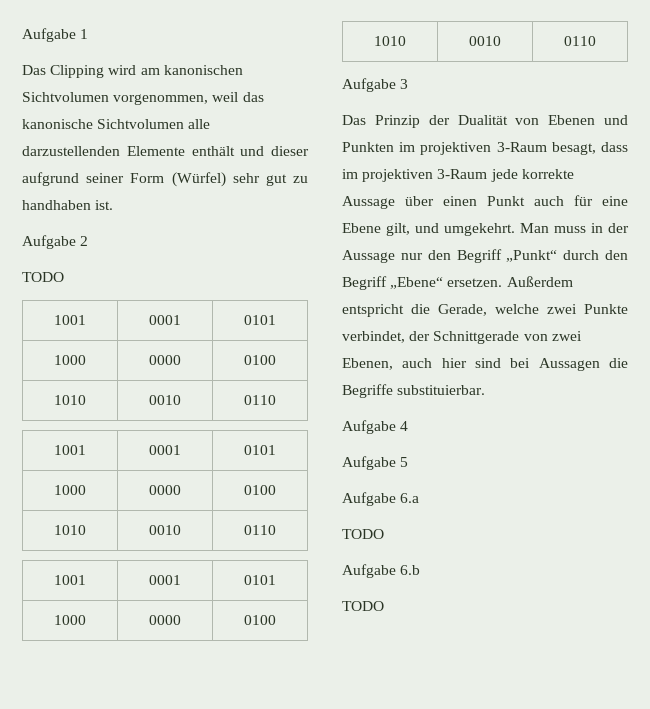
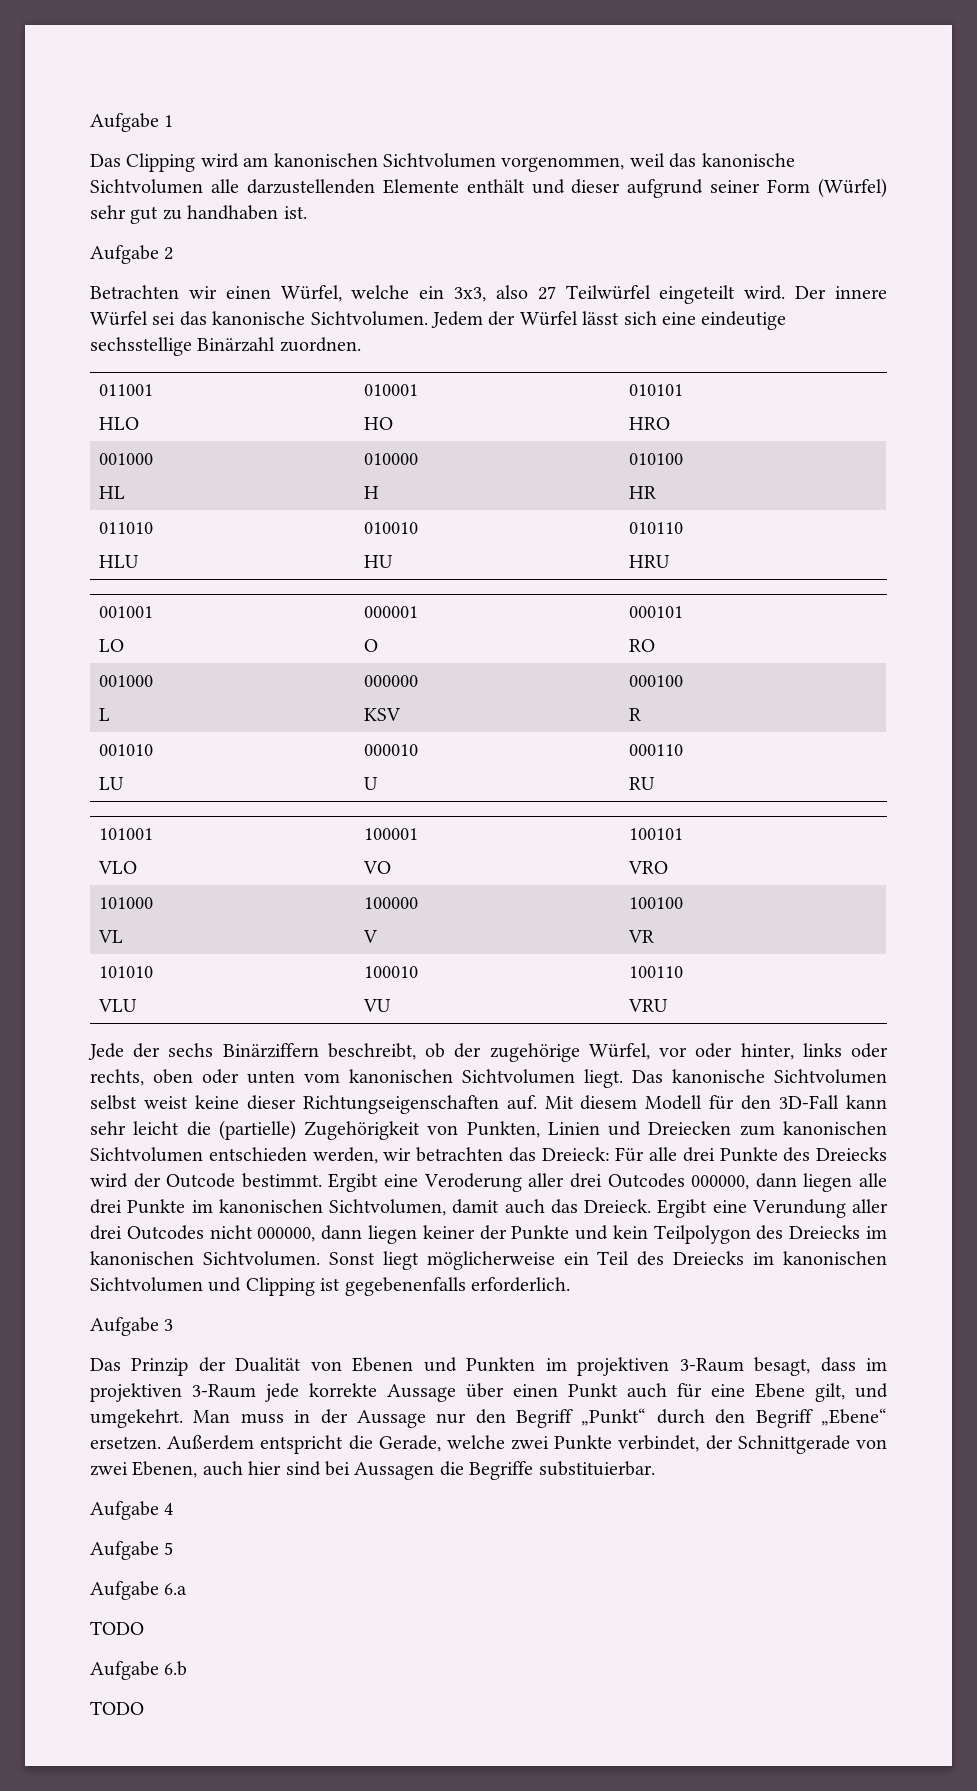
  Aufgabe 2
- TODO
- 1001 | 0001 | 0101
- 1000 | 0000 | 0100
- 1010 | 0010 | 0110
- 1001 | 0001 | 0101
- 1000 | 0000 | 0100
- 1010 | 0010 | 0110
- 1001 | 0001 | 0101
- 1000 | 0000 | 0100
- 1010 | 0010 | 0110
+ Betrachten wir einen Würfel, welche ein 3x3, also 27 Teilwürfel eingeteilt wird. Der innere Würfel sei das kanonische Sichtvolumen. Jedem der Würfel lässt sich eine eindeutige sechsstellige Binärzahl zuordnen.
+ 011001
+ HLO | 010001
+ HO | 010101
+ HRO
+ 001000
+ HL | 010000
+ H | 010100
+ HR
+ 011010
+ HLU | 010010
+ HU | 010110
+ HRU
+ 001001
+ LO | 000001
+ O | 000101
+ RO
+ 001000
+ L | 000000
+ KSV | 000100
+ R
+ 001010
+ LU | 000010
+ U | 000110
+ RU
+ 101001
+ VLO | 100001
+ VO | 100101
+ VRO
+ 101000
+ VL | 100000
+ V | 100100
+ VR
+ 101010
+ VLU | 100010
+ VU | 100110
+ VRU
+ Jede der sechs Binärziffern beschreibt, ob der zugehörige Würfel, vor oder hinter, links oder rechts, oben oder unten vom kanonischen Sichtvolumen liegt. Das kanonische Sichtvolumen selbst weist keine dieser Richtungseigenschaften auf. Mit diesem Modell für den 3D-Fall kann sehr leicht die (partielle) Zugehörigkeit von Punkten, Linien und Dreiecken zum kanonischen Sichtvolumen entschieden werden, wir betrachten das Dreieck: Für alle drei Punkte des Dreiecks wird der Outcode bestimmt. Ergibt eine Veroderung aller drei Outcodes 000000, dann liegen alle drei Punkte im kanonischen Sichtvolumen, damit auch das Dreieck. Ergibt eine Verundung aller drei Outcodes nicht 000000, dann liegen keiner der Punkte und kein Teilpolygon des Dreiecks im kanonischen Sichtvolumen. Sonst liegt möglicherweise ein Teil des Dreiecks im kanonischen Sichtvolumen und Clipping ist gegebenenfalls erforderlich.

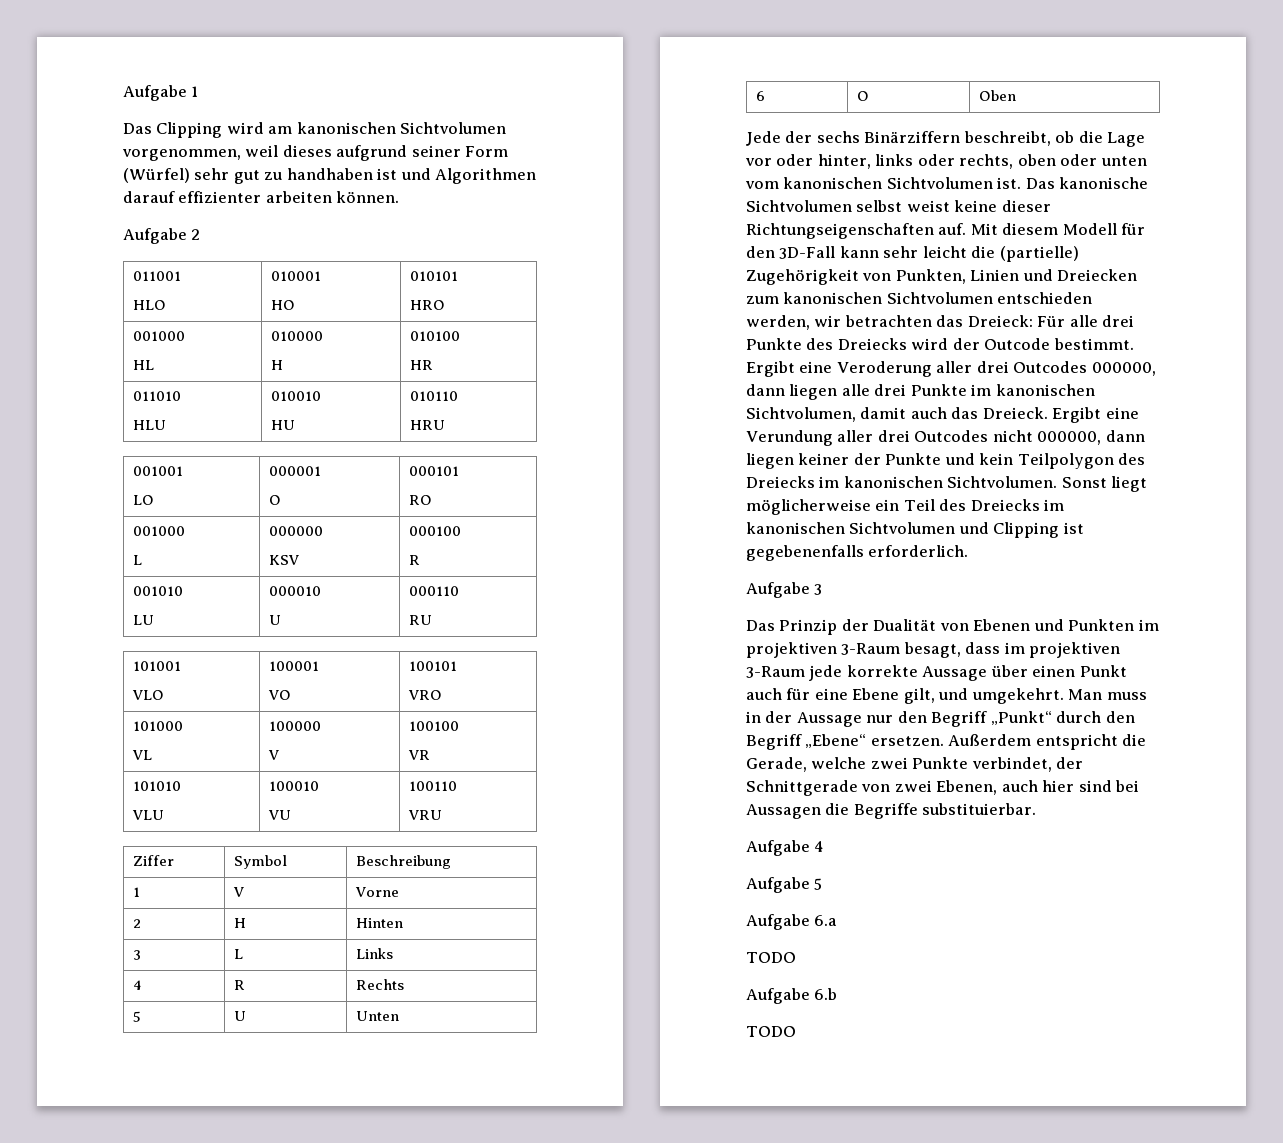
- Das Clipping wird am kanonischen Sichtvolumen vorgenommen, weil das kanonische Sichtvolumen alle darzustellenden Elemente enthält und dieser aufgrund seiner Form (Würfel) sehr gut zu handhaben ist.
+ Das Clipping wird am kanonischen Sichtvolumen vorgenommen, weil dieses aufgrund seiner Form (Würfel) sehr gut zu handhaben ist und Algorithmen darauf effizienter arbeiten können.
  Aufgabe 2
- Betrachten wir einen Würfel, welche ein 3x3, also 27 Teilwürfel eingeteilt wird. Der innere Würfel sei das kanonische Sichtvolumen. Jedem der Würfel lässt sich eine eindeutige sechsstellige Binärzahl zuordnen.
+ Ziffer | Symbol | Beschreibung
+ 1 | V | Vorne
+ 2 | H | Hinten
+ 3 | L | Links
+ 4 | R | Rechts
+ 5 | U | Unten
+ 6 | O | Oben
- Jede der sechs Binärziffern beschreibt, ob der zugehörige Würfel, vor oder hinter, links oder rechts, oben oder unten vom kanonischen Sichtvolumen liegt.
+ Jede der sechs Binärziffern beschreibt, ob die Lage vor oder hinter, links oder rechts, oben oder unten vom kanonischen Sichtvolumen ist.

